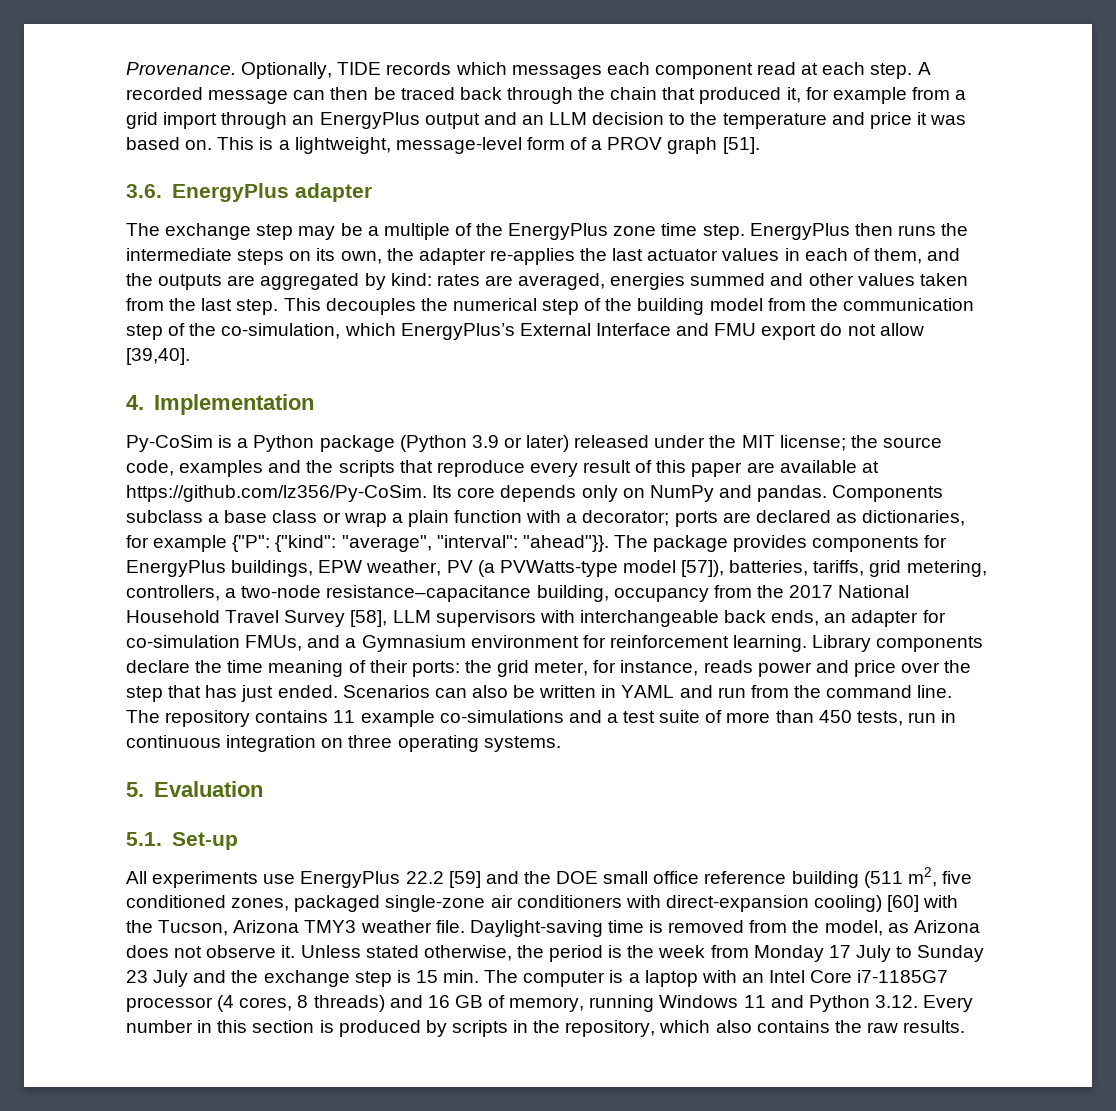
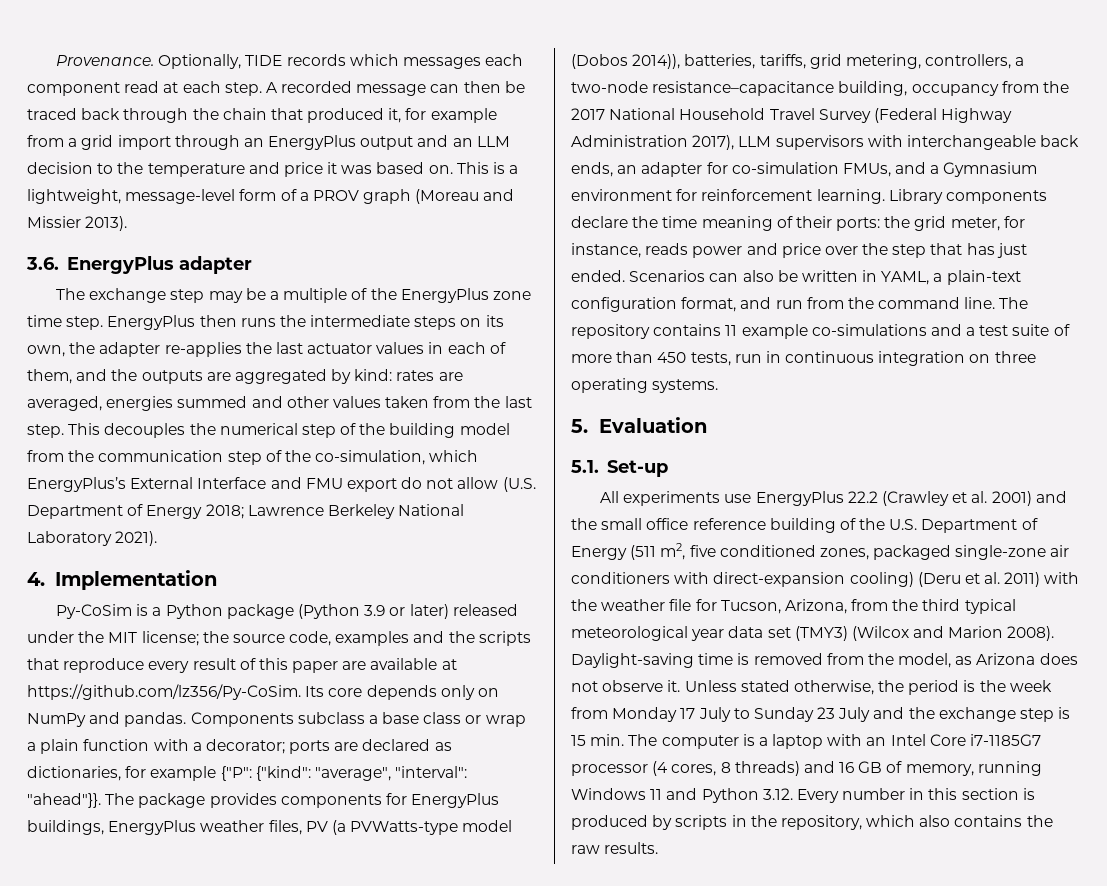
- This is a lightweight, message-level form of a PROV graph [51].
+ This is a lightweight, message-level form of a PROV graph (Moreau and Missier 2013).
- This decouples the numerical step of the building model from the communication step of the co-simulation, which EnergyPlus’s External Interface and FMU export do not allow [39,40].
+ This decouples the numerical step of the building model from the communication step of the co-simulation, which EnergyPlus’s External Interface and FMU export do not allow (U.S. Department of Energy 2018; Lawrence Berkeley National Laboratory 2021).
- The package provides components for EnergyPlus buildings, EPW weather, PV (a PVWatts-type model [57]), batteries, tariffs, grid metering, controllers, a two-node resistance–capacitance building, occupancy from the 2017 National Household Travel Survey [58], LLM supervisors with interchangeable back ends, an adapter for co-simulation FMUs, and a Gymnasium environment for reinforcement learning.
+ The package provides components for EnergyPlus buildings, EnergyPlus weather files, PV (a PVWatts-type model (Dobos 2014)), batteries, tariffs, grid metering, controllers, a two-node resistance–capacitance building, occupancy from the 2017 National Household Travel Survey (Federal Highway Administration 2017), LLM supervisors with interchangeable back ends, an adapter for co-simulation FMUs, and a Gymnasium environment for reinforcement learning.
- Scenarios can also be written in YAML and run from the command line.
+ Scenarios can also be written in YAML, a plain-text configuration format, and run from the command line.
- All experiments use EnergyPlus 22.2 [59] and the DOE small office reference building (511 m2, five conditioned zones, packaged single-zone air conditioners with direct-expansion cooling) [60] with the Tucson, Arizona TMY3 weather file.
+ All experiments use EnergyPlus 22.2 (Crawley et al. 2001) and the small office reference building of the U.S. Department of Energy (511 m2, five conditioned zones, packaged single-zone air conditioners with direct-expansion cooling) (Deru et al. 2011) with the weather file for Tucson, Arizona, from the third typical meteorological year data set (TMY3) (Wilcox and Marion 2008).

